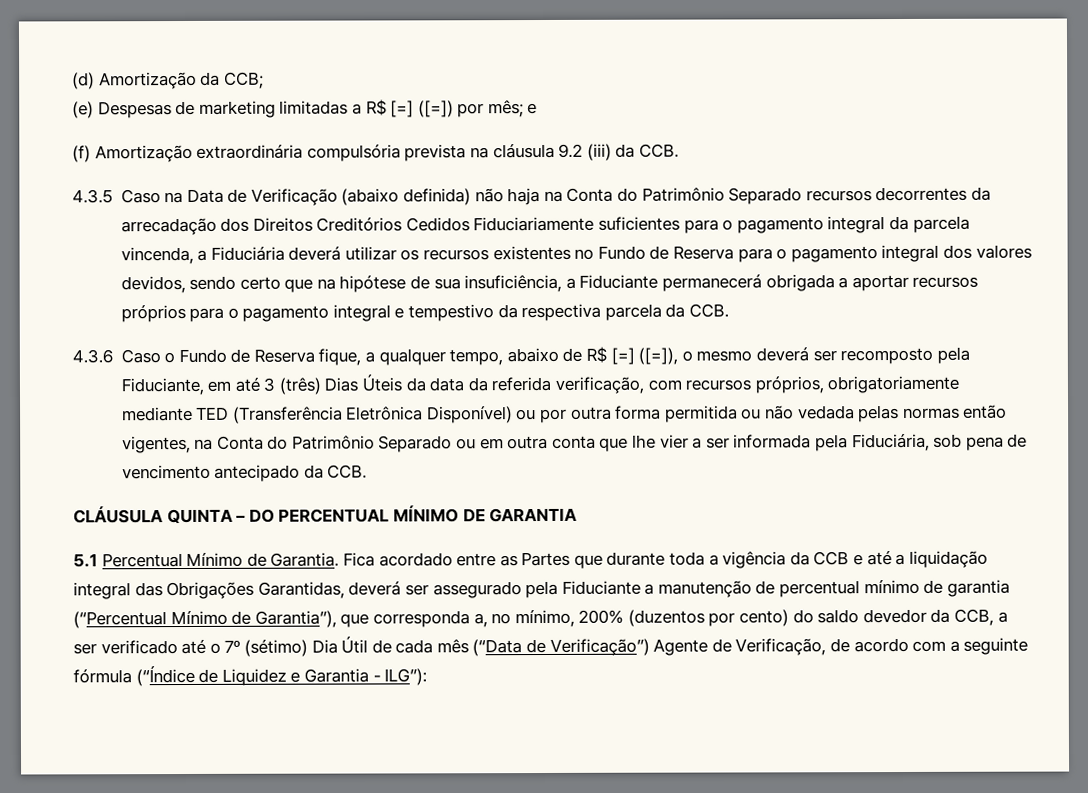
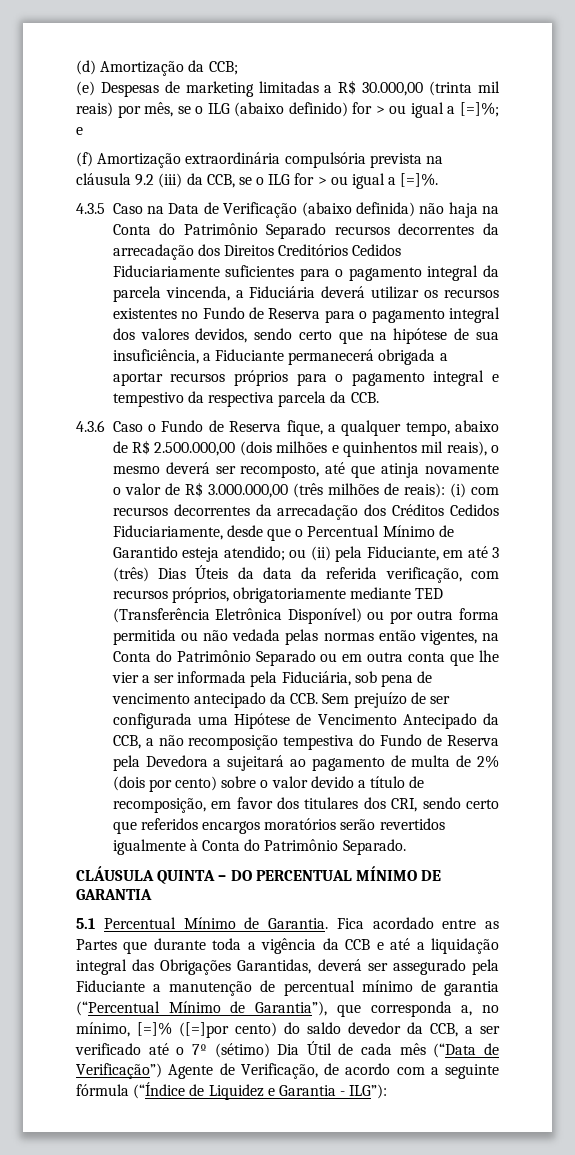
- (e) Despesas de marketing limitadas a R$ [=] ([=]) por mês; e
+ (e) Despesas de marketing limitadas a R$ 30.000,00 (trinta mil reais) por mês, se o ILG (abaixo definido) for > ou igual a [=]%; e
- (f) Amortização extraordinária compulsória prevista na cláusula 9.2 (iii) da CCB.
+ (f) Amortização extraordinária compulsória prevista na cláusula 9.2 (iii) da CCB, se o ILG for > ou igual a [=]%.
- 4.3.6 Caso o Fundo de Reserva fique, a qualquer tempo, abaixo de R$ [=] ([=]), o mesmo deverá ser recomposto pela Fiduciante, em até 3 (três) Dias Úteis da data da referida verificação, com recursos próprios, obrigatoriamente mediante TED (Transferência Eletrônica Disponível) ou por outra forma permitida ou não vedada pelas normas então vigentes, na Conta do Patrimônio Separado ou em outra conta que lhe vier a ser informada pela Fiduciária, sob pena de vencimento antecipado da CCB.
+ 4.3.6 Caso o Fundo de Reserva fique, a qualquer tempo, abaixo de R$ 2.500.000,00 (dois milhões e quinhentos mil reais), o mesmo deverá ser recomposto, até que atinja novamente o valor de R$ 3.000.000,00 (três milhões de reais): (i) com recursos decorrentes da arrecadação dos Créditos Cedidos Fiduciariamente, desde que o Percentual Mínimo de Garantido esteja atendido; ou (ii) pela Fiduciante, em até 3 (três) Dias Úteis da data da referida verificação, com recursos próprios, obrigatoriamente mediante TED (Transferência Eletrônica Disponível) ou por outra forma permitida ou não vedada pelas normas então vigentes, na Conta do Patrimônio Separado ou em outra conta que lhe vier a ser informada pela Fiduciária, sob pena de vencimento antecipado da CCB. Sem prejuízo de ser configurada uma Hipótese de Vencimento Antecipado da CCB, a não recomposição tempestiva do Fundo de Reserva pela Devedora a sujeitará ao pagamento de multa de 2% (dois por cento) sobre o valor devido a título de recomposição, em favor dos titulares dos CRI, sendo certo que referidos encargos moratórios serão revertidos igualmente à Conta do Patrimônio Separado.
- Fica acordado entre as Partes que durante toda a vigência da CCB e até a liquidação integral das Obrigações Garantidas, deverá ser assegurado pela Fiduciante a manutenção de percentual mínimo de garantia (“Percentual Mínimo de Garantia”), que corresponda a, no mínimo, 200% (duzentos por cento) do saldo devedor da CCB, a ser verificado até o 7º (sétimo) Dia Útil de cada mês (“Data de Verificação”) Agente de Verificação, de acordo com a seguinte fórmula (“Índice de Liquidez e Garantia - ILG”):
+ Fica acordado entre as Partes que durante toda a vigência da CCB e até a liquidação integral das Obrigações Garantidas, deverá ser assegurado pela Fiduciante a manutenção de percentual mínimo de garantia (“Percentual Mínimo de Garantia”), que corresponda a, no mínimo, [=]% ([=]por cento) do saldo devedor da CCB, a ser verificado até o 7º (sétimo) Dia Útil de cada mês (“Data de Verificação”) Agente de Verificação, de acordo com a seguinte fórmula (“Índice de Liquidez e Garantia - ILG”):

